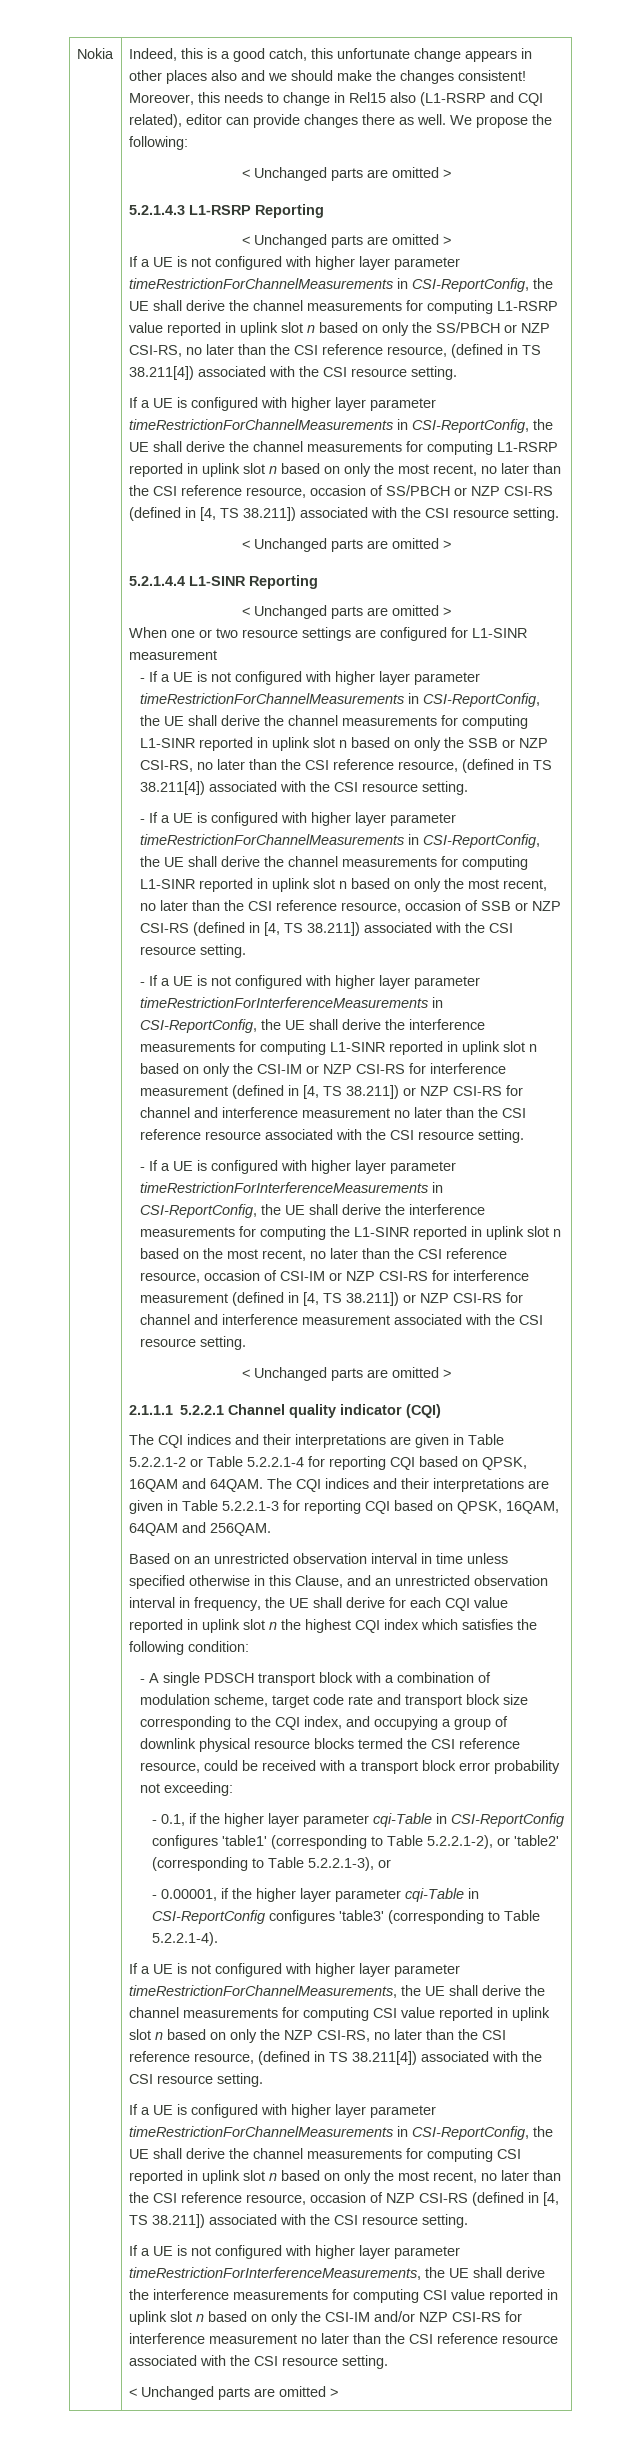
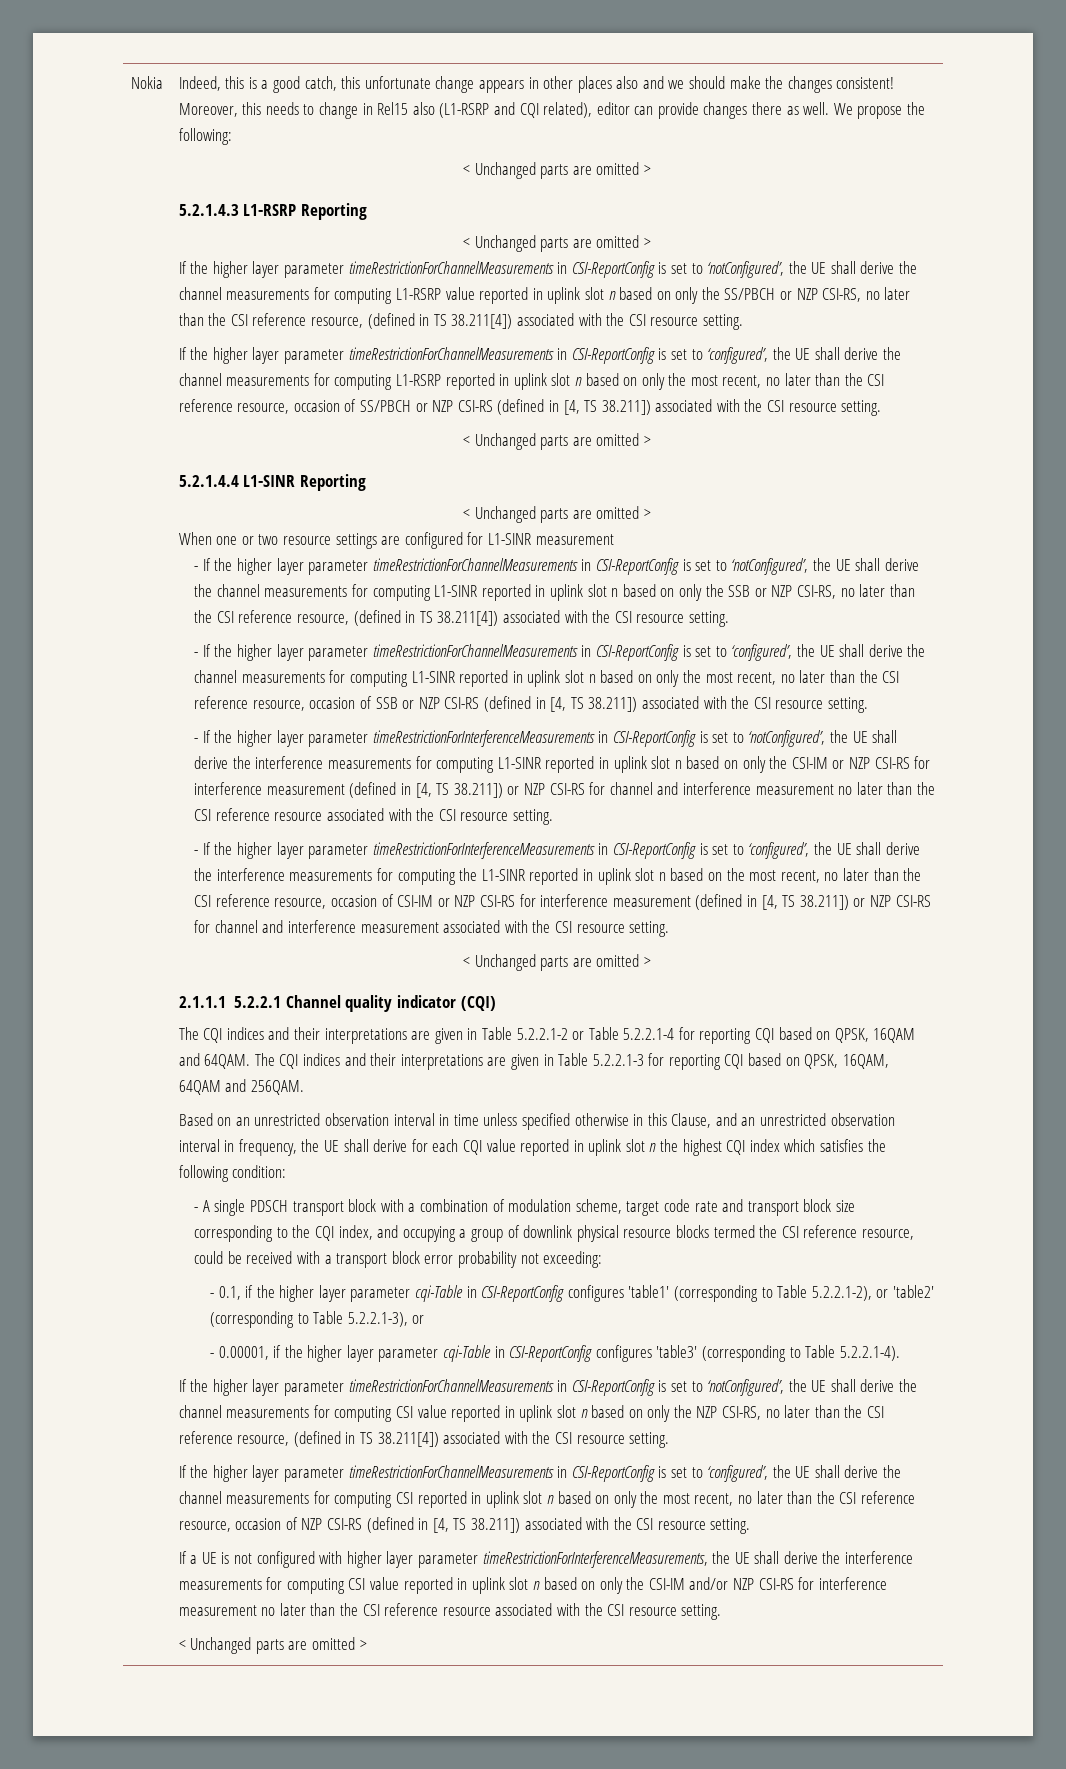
- If a UE is not configured with higher layer parameter timeRestrictionForChannelMeasurements in CSI-ReportConfig, the UE shall derive the channel measurements for computing L1-RSRP value reported in uplink slot n based on only the SS/PBCH or NZP CSI-RS, no later than the CSI reference resource, (defined in TS 38.211[4]) associated with the CSI resource setting.
+ If the higher layer parameter timeRestrictionForChannelMeasurements in CSI-ReportConfig is set to ‘notConfigured’, the UE shall derive the channel measurements for computing L1-RSRP value reported in uplink slot n based on only the SS/PBCH or NZP CSI-RS, no later than the CSI reference resource, (defined in TS 38.211[4]) associated with the CSI resource setting.
- If a UE is configured with higher layer parameter timeRestrictionForChannelMeasurements in CSI-ReportConfig, the UE shall derive the channel measurements for computing L1-RSRP reported in uplink slot n based on only the most recent, no later than the CSI reference resource, occasion of SS/PBCH or NZP CSI-RS (defined in [4, TS 38.211]) associated with the CSI resource setting.
+ If the higher layer parameter timeRestrictionForChannelMeasurements in CSI-ReportConfig is set to ‘configured’, the UE shall derive the channel measurements for computing L1-RSRP reported in uplink slot n based on only the most recent, no later than the CSI reference resource, occasion of SS/PBCH or NZP CSI-RS (defined in [4, TS 38.211]) associated with the CSI resource setting.
- - If a UE is not configured with higher layer parameter timeRestrictionForChannelMeasurements in CSI-ReportConfig, the UE shall derive the channel measurements for computing L1-SINR reported in uplink slot n based on only the SSB or NZP CSI-RS, no later than the CSI reference resource, (defined in TS 38.211[4]) associated with the CSI resource setting.
+ - If the higher layer parameter timeRestrictionForChannelMeasurements in CSI-ReportConfig is set to ‘notConfigured’, the UE shall derive the channel measurements for computing L1-SINR reported in uplink slot n based on only the SSB or NZP CSI-RS, no later than the CSI reference resource, (defined in TS 38.211[4]) associated with the CSI resource setting.
- - If a UE is configured with higher layer parameter timeRestrictionForChannelMeasurements in CSI-ReportConfig, the UE shall derive the channel measurements for computing L1-SINR reported in uplink slot n based on only the most recent, no later than the CSI reference resource, occasion of SSB or NZP CSI-RS (defined in [4, TS 38.211]) associated with the CSI resource setting.
+ - If the higher layer parameter timeRestrictionForChannelMeasurements in CSI-ReportConfig is set to ‘configured’, the UE shall derive the channel measurements for computing L1-SINR reported in uplink slot n based on only the most recent, no later than the CSI reference resource, occasion of SSB or NZP CSI-RS (defined in [4, TS 38.211]) associated with the CSI resource setting.
- - If a UE is not configured with higher layer parameter timeRestrictionForInterferenceMeasurements in CSI-ReportConfig, the UE shall derive the interference measurements for computing L1-SINR reported in uplink slot n based on only the CSI-IM or NZP CSI-RS for interference measurement (defined in [4, TS 38.211]) or NZP CSI-RS for channel and interference measurement no later than the CSI reference resource associated with the CSI resource setting.
+ - If the higher layer parameter timeRestrictionForInterferenceMeasurements in CSI-ReportConfig is set to ‘notConfigured’, the UE shall derive the interference measurements for computing L1-SINR reported in uplink slot n based on only the CSI-IM or NZP CSI-RS for interference measurement (defined in [4, TS 38.211]) or NZP CSI-RS for channel and interference measurement no later than the CSI reference resource associated with the CSI resource setting.
- - If a UE is configured with higher layer parameter timeRestrictionForInterferenceMeasurements in CSI-ReportConfig, the UE shall derive the interference measurements for computing the L1-SINR reported in uplink slot n based on the most recent, no later than the CSI reference resource, occasion of CSI-IM or NZP CSI-RS for interference measurement (defined in [4, TS 38.211]) or NZP CSI-RS for channel and interference measurement associated with the CSI resource setting.
+ - If the higher layer parameter timeRestrictionForInterferenceMeasurements in CSI-ReportConfig is set to ‘configured’, the UE shall derive the interference measurements for computing the L1-SINR reported in uplink slot n based on the most recent, no later than the CSI reference resource, occasion of CSI-IM or NZP CSI-RS for interference measurement (defined in [4, TS 38.211]) or NZP CSI-RS for channel and interference measurement associated with the CSI resource setting.
- If a UE is not configured with higher layer parameter timeRestrictionForChannelMeasurements, the UE shall derive the channel measurements for computing CSI value reported in uplink slot n based on only the NZP CSI-RS, no later than the CSI reference resource, (defined in TS 38.211[4]) associated with the CSI resource setting.
+ If the higher layer parameter timeRestrictionForChannelMeasurements in CSI-ReportConfig is set to ‘notConfigured’, the UE shall derive the channel measurements for computing CSI value reported in uplink slot n based on only the NZP CSI-RS, no later than the CSI reference resource, (defined in TS 38.211[4]) associated with the CSI resource setting.
- If a UE is configured with higher layer parameter timeRestrictionForChannelMeasurements in CSI-ReportConfig, the UE shall derive the channel measurements for computing CSI reported in uplink slot n based on only the most recent, no later than the CSI reference resource, occasion of NZP CSI-RS (defined in [4, TS 38.211]) associated with the CSI resource setting.
+ If the higher layer parameter timeRestrictionForChannelMeasurements in CSI-ReportConfig is set to ‘configured’, the UE shall derive the channel measurements for computing CSI reported in uplink slot n based on only the most recent, no later than the CSI reference resource, occasion of NZP CSI-RS (defined in [4, TS 38.211]) associated with the CSI resource setting.

